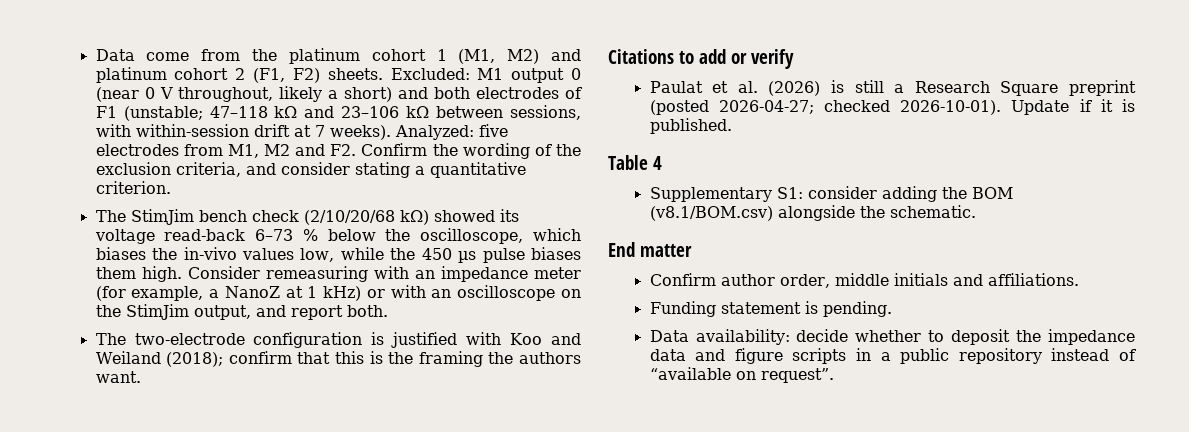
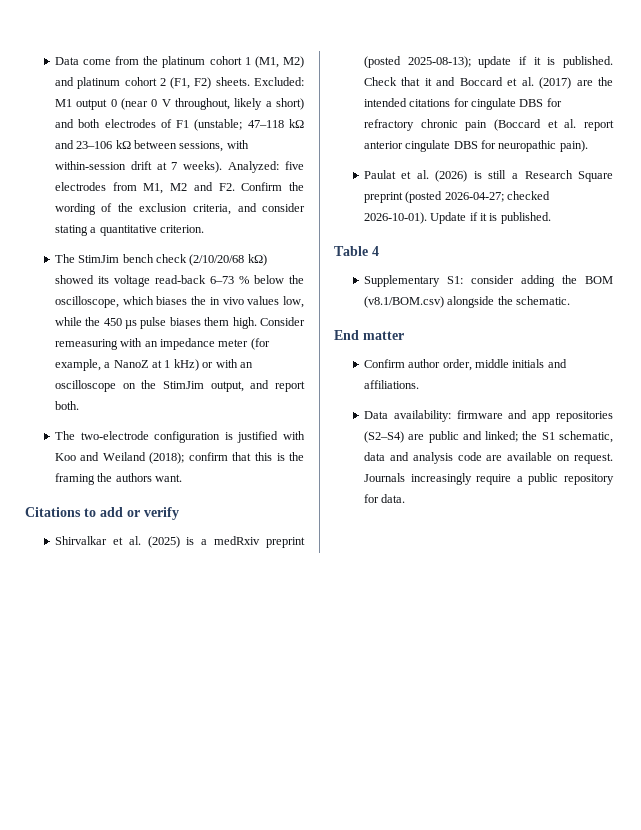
- The StimJim bench check (2/10/20/68 kΩ) showed its voltage read-back 6–73 % below the oscilloscope, which biases the in-vivo values low, while the 450 µs pulse biases them high.
+ The StimJim bench check (2/10/20/68 kΩ) showed its voltage read-back 6–73 % below the oscilloscope, which biases the in vivo values low, while the 450 µs pulse biases them high.
+ Shirvalkar et al. (2025) is a medRxiv preprint (posted 2025-08-13); update if it is published. Check that it and Boccard et al. (2017) are the intended citations for cingulate DBS for refractory chronic pain (Boccard et al. report anterior cingulate DBS for neuropathic pain).
- Funding statement is pending.
- Data availability: decide whether to deposit the impedance data and figure scripts in a public repository instead of “available on request”.
+ Data availability: firmware and app repositories (S2–S4) are public and linked; the S1 schematic, data and analysis code are available on request. Journals increasingly require a public repository for data.

